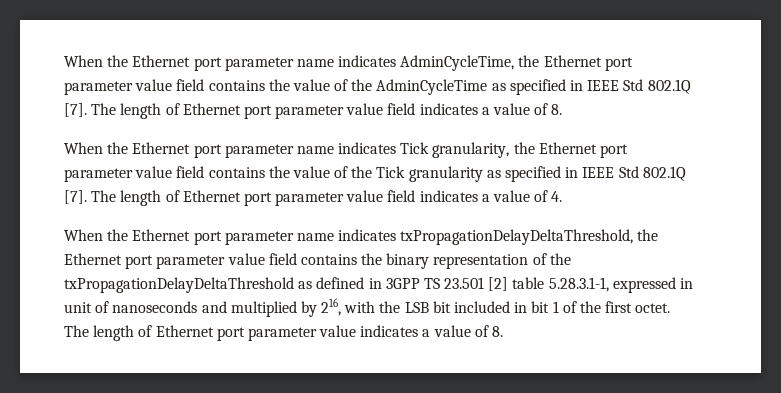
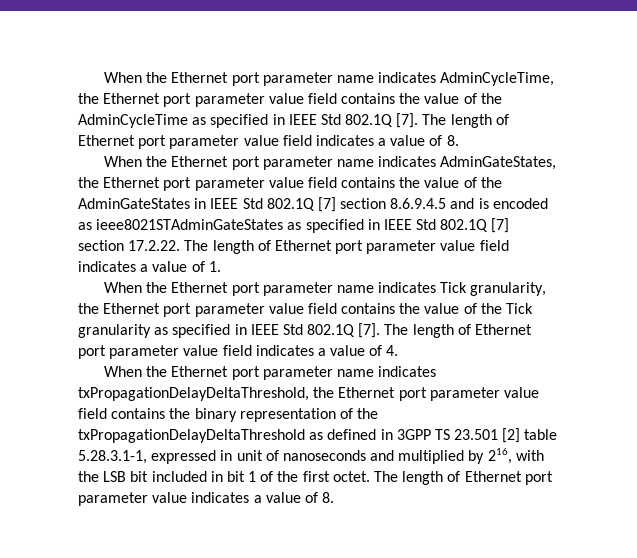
+ When the Ethernet port parameter name indicates AdminGateStates, the Ethernet port parameter value field contains the value of the AdminGateStates in IEEE Std 802.1Q [7] section 8.6.9.4.5 and is encoded as ieee8021STAdminGateStates as specified in IEEE Std 802.1Q [7] section 17.2.22. The length of Ethernet port parameter value field indicates a value of 1.

